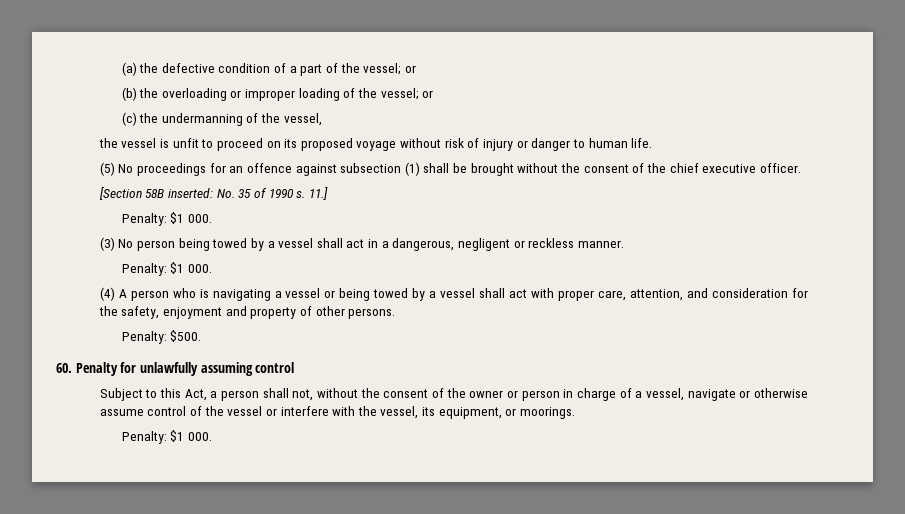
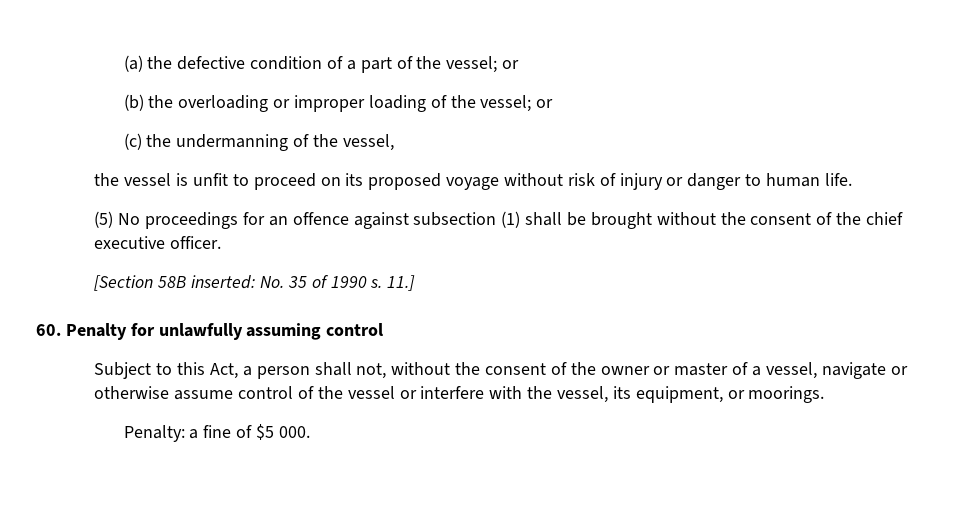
  11.]
- Penalty: $1 000.
- (3) No person being towed by a vessel shall act in a dangerous, negligent or reckless manner.
- Penalty: $1 000.
- (4) A person who is navigating a vessel or being towed by a vessel shall act with proper care, attention, and consideration for the safety, enjoyment and property of other persons.
- Penalty: $500.
- Subject to this Act, a person shall not, without the consent of the owner or person in charge of a vessel, navigate or otherwise assume control of the vessel or interfere with the vessel, its equipment, or moorings.
- Penalty: $1 000.
+ Subject to this Act, a person shall not, without the consent of the owner or master of a vessel, navigate or otherwise assume control of the vessel or interfere with the vessel, its equipment, or moorings.
+ Penalty: a fine of $5 000.

